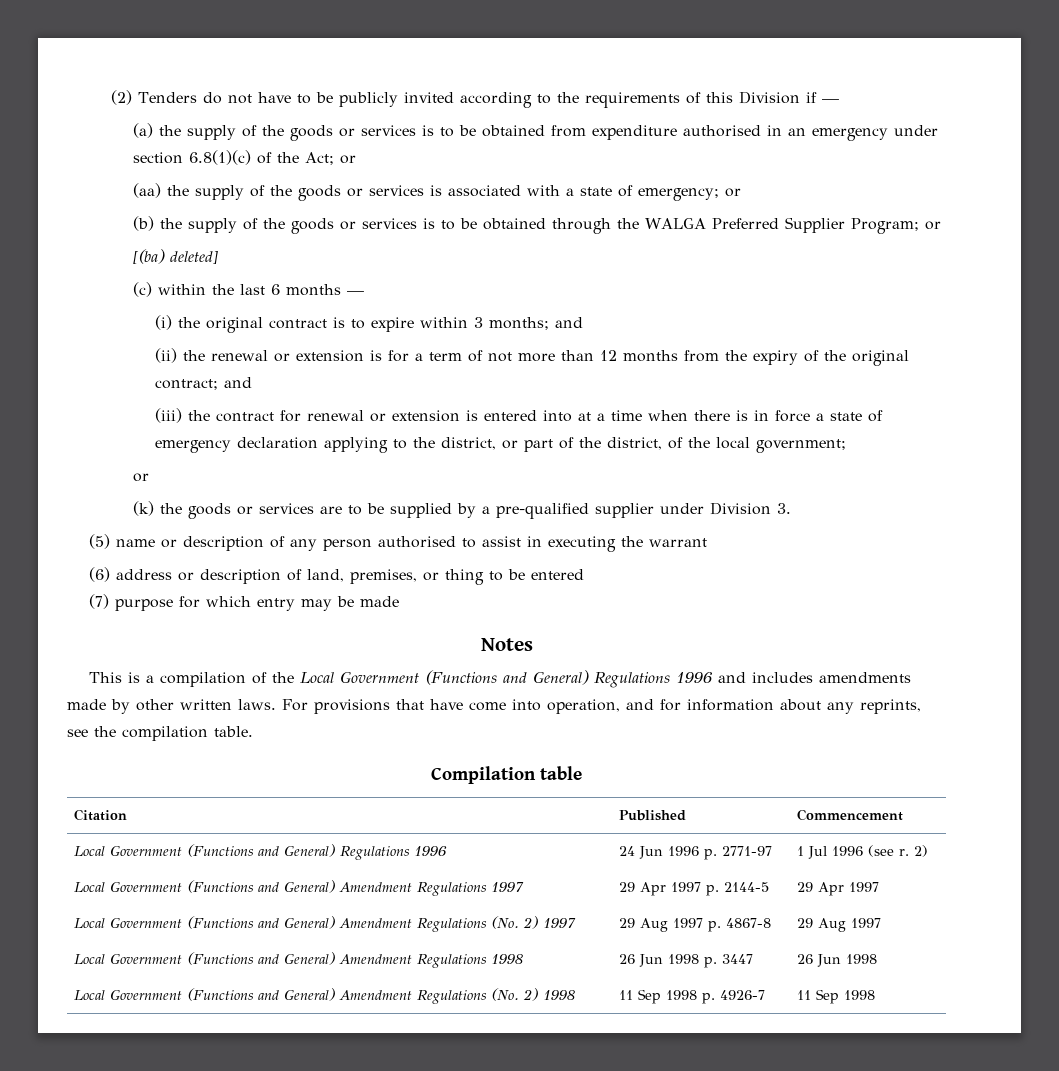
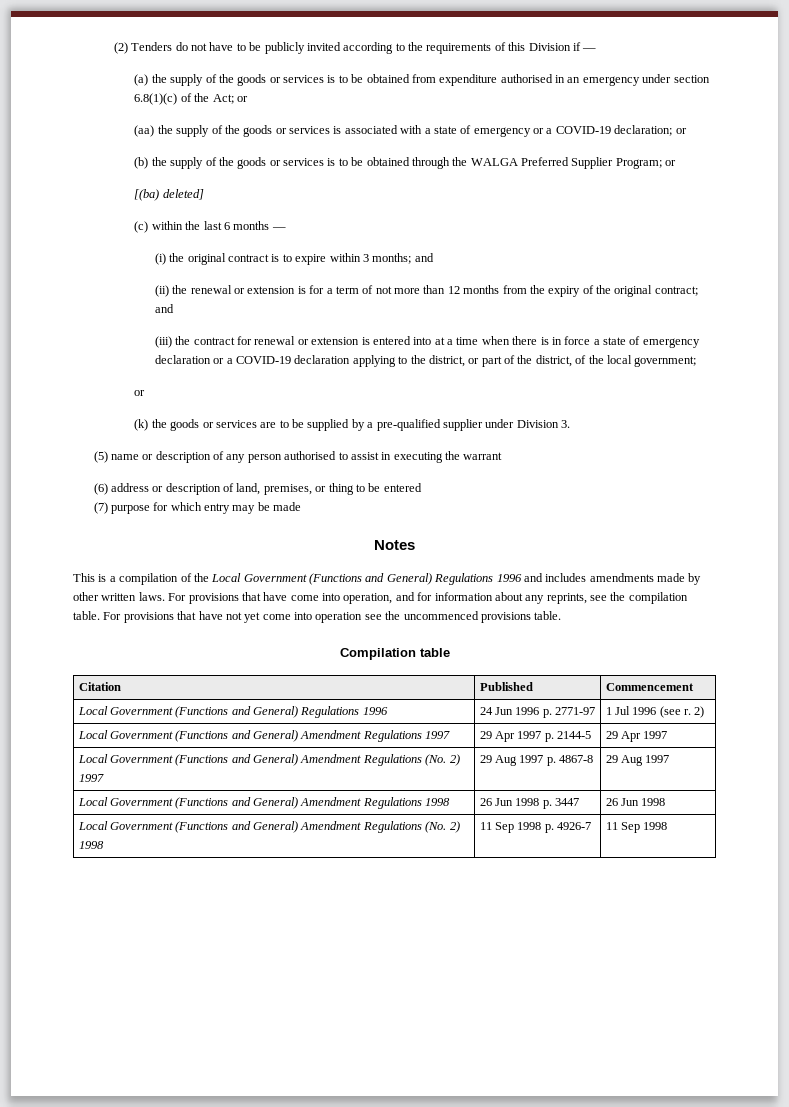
- (aa) the supply of the goods or services is associated with a state of emergency; or
+ (aa) the supply of the goods or services is associated with a state of emergency or a COVID-19 declaration; or
- (iii) the contract for renewal or extension is entered into at a time when there is in force a state of emergency declaration applying to the district, or part of the district, of the local government;
+ (iii) the contract for renewal or extension is entered into at a time when there is in force a state of emergency declaration or a COVID-19 declaration applying to the district, or part of the district, of the local government;
+ For provisions that have not yet come into operation see the uncommenced provisions table.

